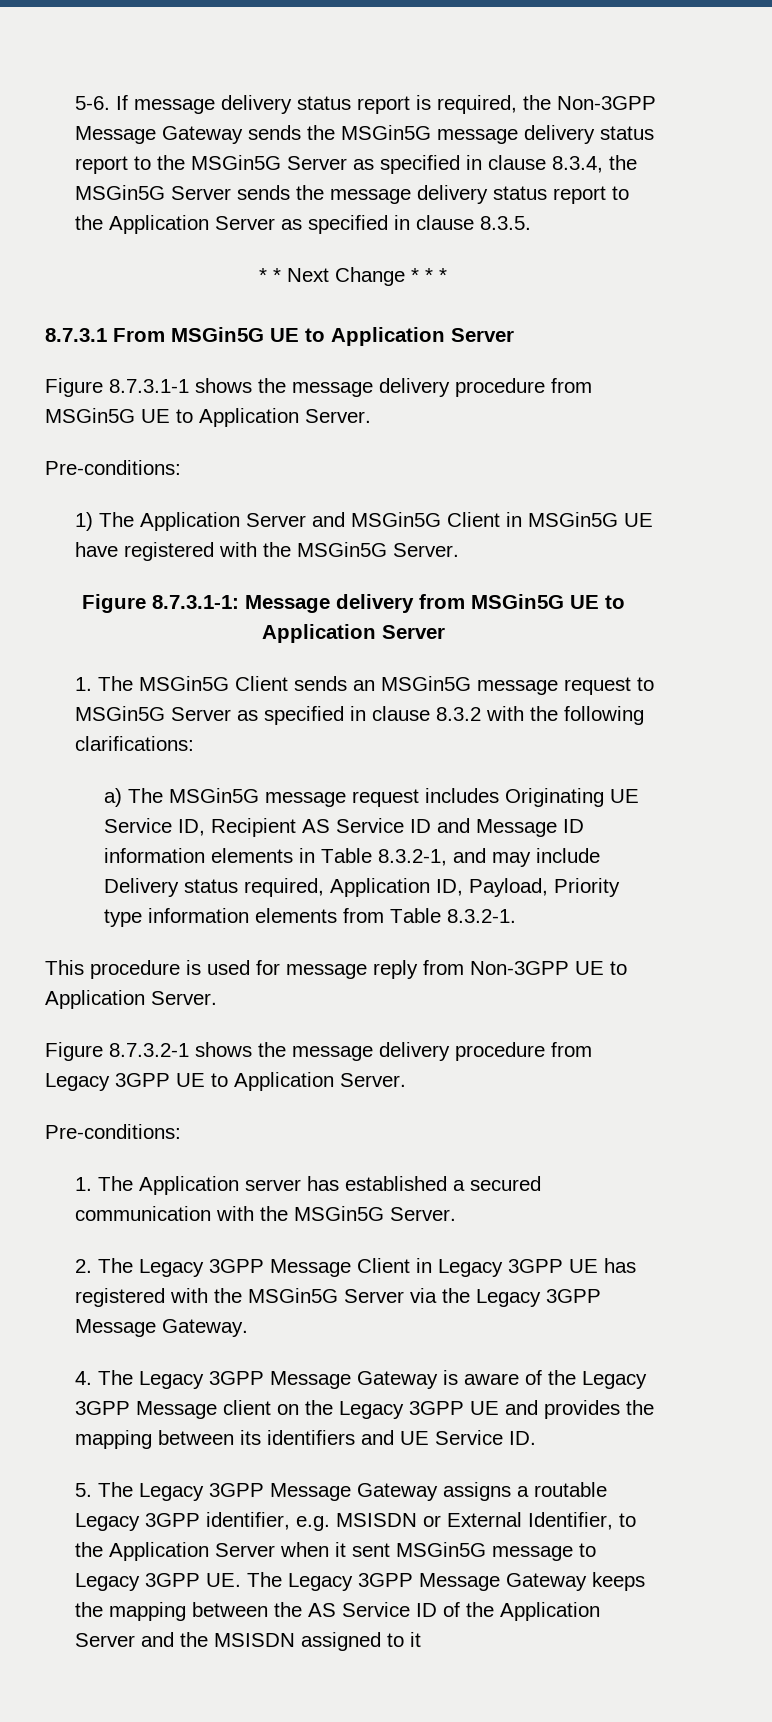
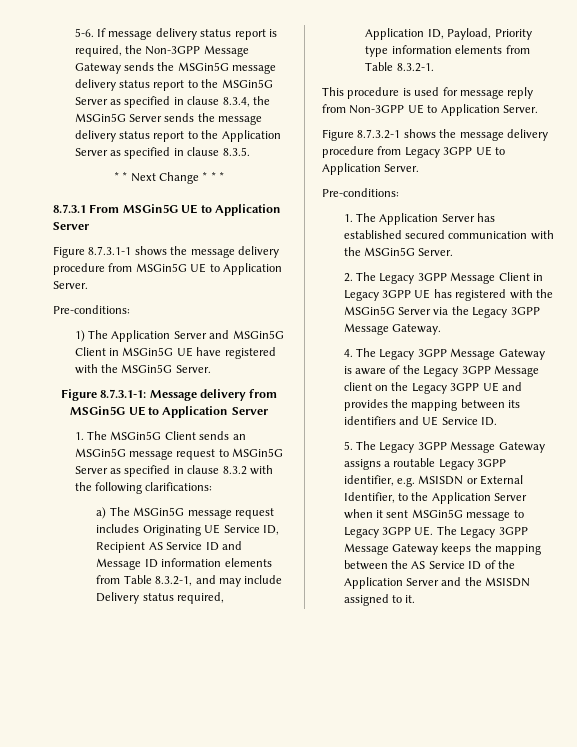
- a) The MSGin5G message request includes Originating UE Service ID, Recipient AS Service ID and Message ID information elements in Table 8.3.2-1, and may include Delivery status required, Application ID, Payload, Priority type information elements from Table 8.3.2-1.
+ a) The MSGin5G message request includes Originating UE Service ID, Recipient AS Service ID and Message ID information elements from Table 8.3.2-1, and may include Delivery status required, Application ID, Payload, Priority type information elements from Table 8.3.2-1.
- 1. The Application server has established a secured communication with the MSGin5G Server.
+ 1. The Application Server has established secured communication with the MSGin5G Server.
- 5. The Legacy 3GPP Message Gateway assigns a routable Legacy 3GPP identifier, e.g. MSISDN or External Identifier, to the Application Server when it sent MSGin5G message to Legacy 3GPP UE. The Legacy 3GPP Message Gateway keeps the mapping between the AS Service ID of the Application Server and the MSISDN assigned to it
+ 5. The Legacy 3GPP Message Gateway assigns a routable Legacy 3GPP identifier, e.g. MSISDN or External Identifier, to the Application Server when it sent MSGin5G message to Legacy 3GPP UE. The Legacy 3GPP Message Gateway keeps the mapping between the AS Service ID of the Application Server and the MSISDN assigned to it.

